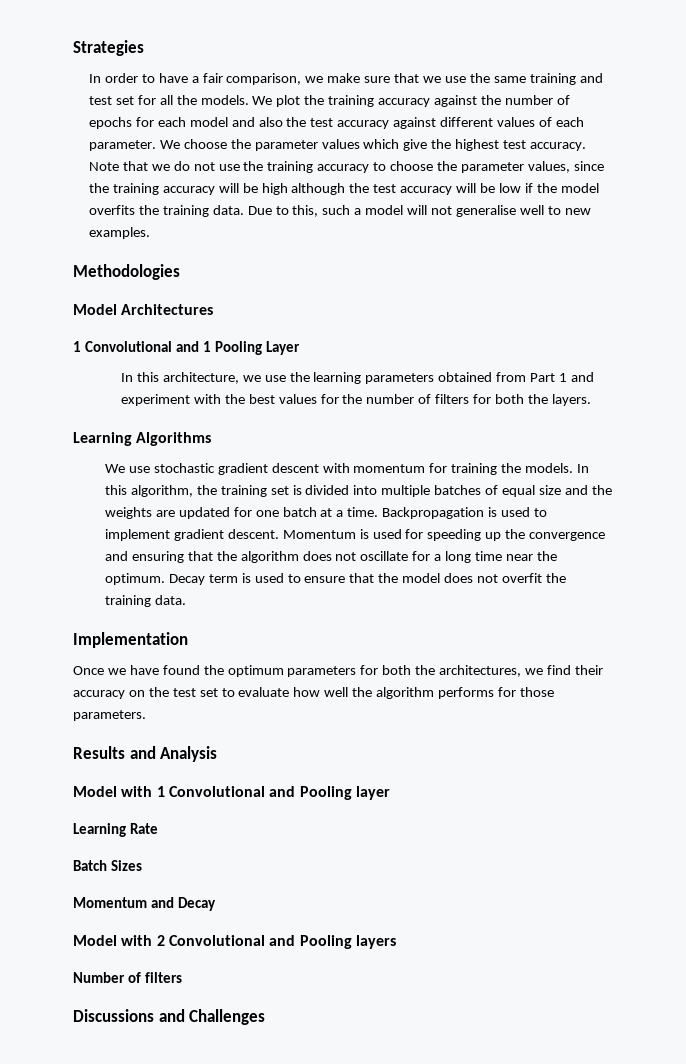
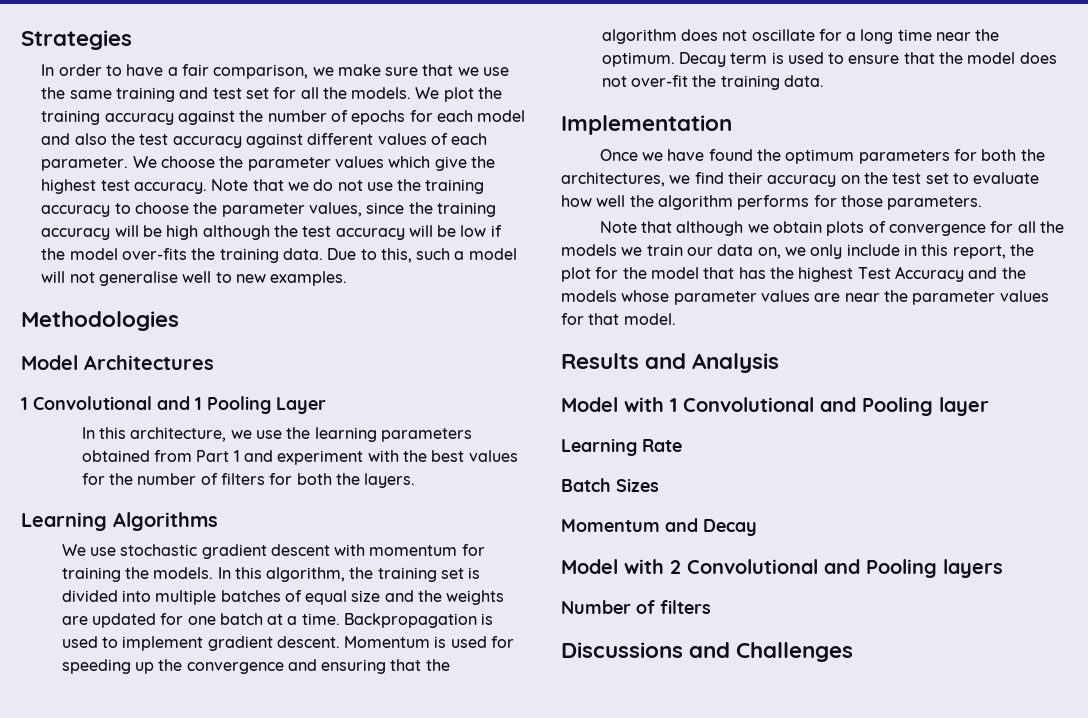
- Note that we do not use the training accuracy to choose the parameter values, since the training accuracy will be high although the test accuracy will be low if the model overfits the training data.
+ Note that we do not use the training accuracy to choose the parameter values, since the training accuracy will be high although the test accuracy will be low if the model over-fits the training data.
- Decay term is used to ensure that the model does not overfit the training data.
+ Decay term is used to ensure that the model does not over-fit the training data.
+ Note that although we obtain plots of convergence for all the models we train our data on, we only include in this report, the plot for the model that has the highest Test Accuracy and the models whose parameter values are near the parameter values for that model.

